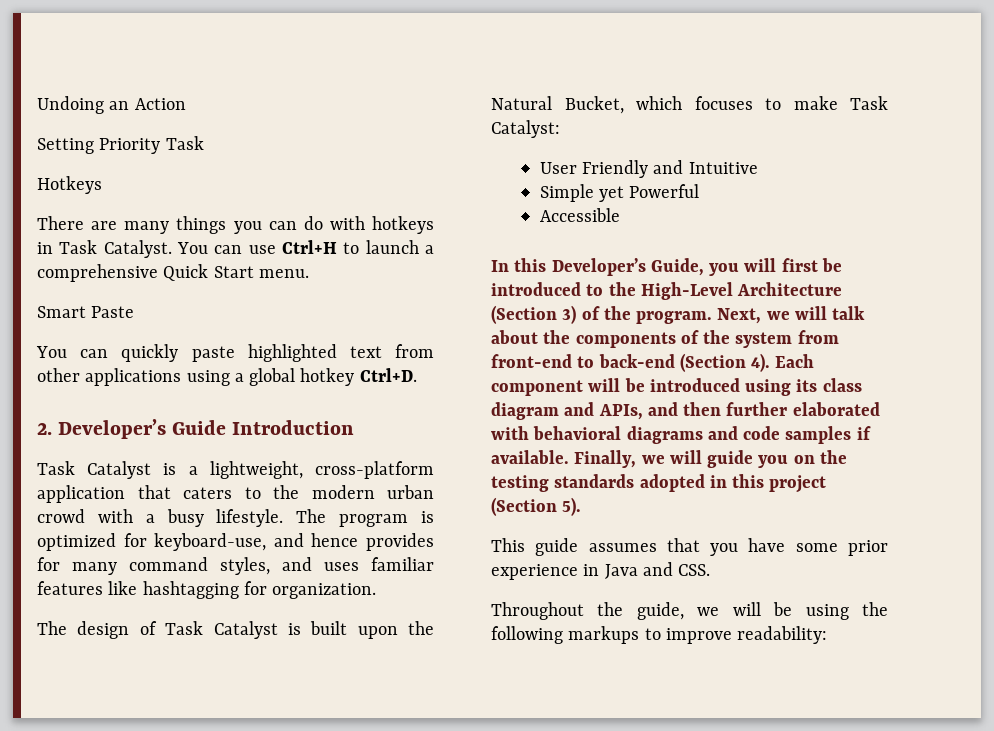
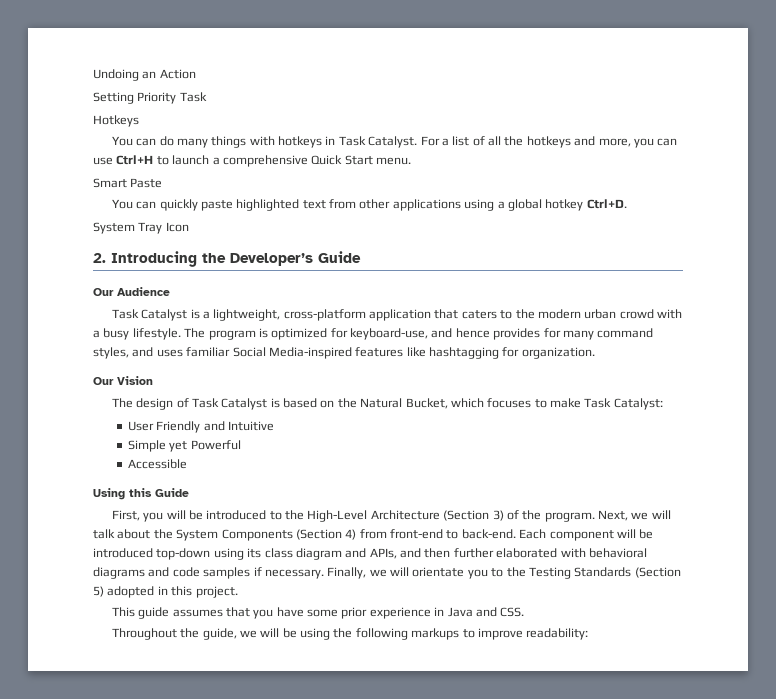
- There are many things you can do with hotkeys in Task Catalyst.
+ You can do many things with hotkeys in Task Catalyst.
- You can use Ctrl+H to launch a comprehensive Quick Start menu.
+ For a list of all the hotkeys and more, you can use Ctrl+H to launch a comprehensive Quick Start menu.
+ System Tray Icon
- 2. Developer’s Guide Introduction
+ 2. Introducing the Developer’s Guide
+ Our Audience
- The program is optimized for keyboard-use, and hence provides for many command styles, and uses familiar features like hashtagging for organization.
+ The program is optimized for keyboard-use, and hence provides for many command styles, and uses familiar Social Media-inspired features like hashtagging for organization.
+ Our Vision
- The design of Task Catalyst is built upon the Natural Bucket, which focuses to make Task Catalyst:
+ The design of Task Catalyst is based on the Natural Bucket, which focuses to make Task Catalyst:
- In this Developer’s Guide, you will first be introduced to the High-Level Architecture (Section 3) of the program.
+ Using this Guide
+ First, you will be introduced to the High-Level Architecture (Section 3) of the program.
- Next, we will talk about the components of the system from front-end to back-end (Section 4).
+ Next, we will talk about the System Components (Section 4) from front-end to back-end.
- Each component will be introduced using its class diagram and APIs, and then further elaborated with behavioral diagrams and code samples if available.
+ Each component will be introduced top-down using its class diagram and APIs, and then further elaborated with behavioral diagrams and code samples if necessary.
- Finally, we will guide you on the testing standards adopted in this project (Section 5).
+ Finally, we will orientate you to the Testing Standards (Section 5) adopted in this project.

